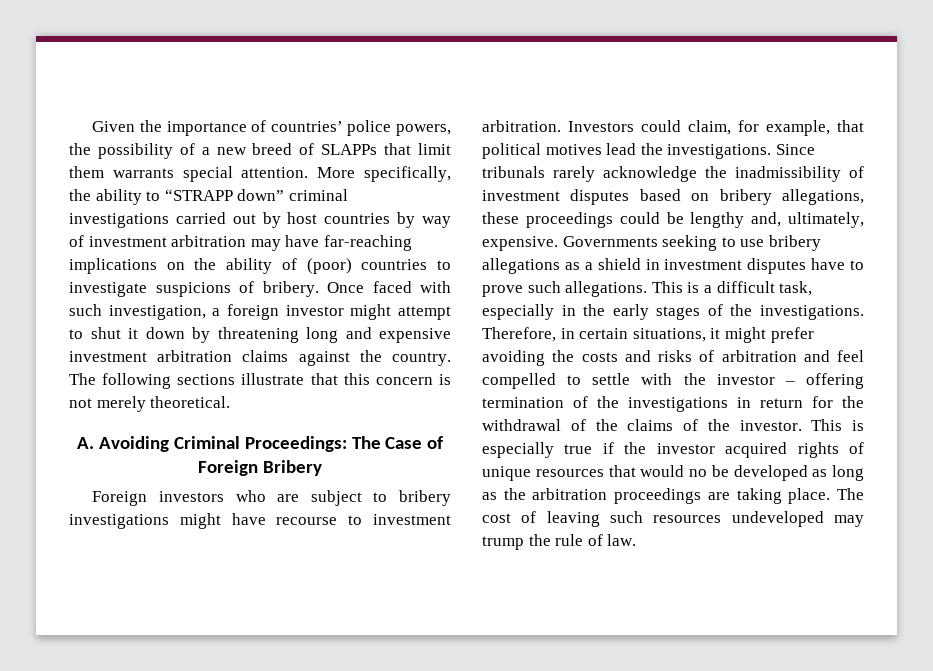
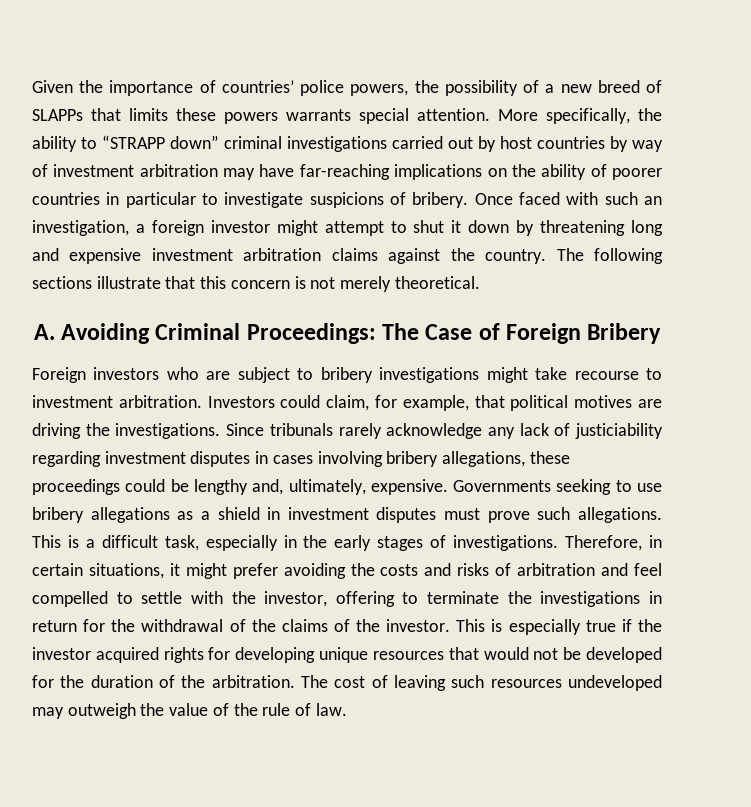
- Given the importance of countries’ police powers, the possibility of a new breed of SLAPPs that limit them warrants special attention.
+ Given the importance of countries’ police powers, the possibility of a new breed of SLAPPs that limits these powers warrants special attention.
- More specifically, the ability to “STRAPP down” criminal investigations carried out by host countries by way of investment arbitration may have far-reaching implications on the ability of (poor) countries to investigate suspicions of bribery.
+ More specifically, the ability to “STRAPP down” criminal investigations carried out by host countries by way of investment arbitration may have far-reaching implications on the ability of poorer countries in particular to investigate suspicions of bribery.
- Once faced with such investigation, a foreign investor might attempt to shut it down by threatening long and expensive investment arbitration claims against the country.
+ Once faced with such an investigation, a foreign investor might attempt to shut it down by threatening long and expensive investment arbitration claims against the country.
- Foreign investors who are subject to bribery investigations might have recourse to investment arbitration.
+ Foreign investors who are subject to bribery investigations might take recourse to investment arbitration.
- Investors could claim, for example, that political motives lead the investigations.
+ Investors could claim, for example, that political motives are driving the investigations.
- Since tribunals rarely acknowledge the inadmissibility of investment disputes based on bribery allegations, these proceedings could be lengthy and, ultimately, expensive.
+ Since tribunals rarely acknowledge any lack of justiciability regarding investment disputes in cases involving bribery allegations, these proceedings could be lengthy and, ultimately, expensive.
- Governments seeking to use bribery allegations as a shield in investment disputes have to prove such allegations.
+ Governments seeking to use bribery allegations as a shield in investment disputes must prove such allegations.
- This is a difficult task, especially in the early stages of the investigations.
+ This is a difficult task, especially in the early stages of investigations.
- Therefore, in certain situations, it might prefer avoiding the costs and risks of arbitration and feel compelled to settle with the investor – offering termination of the investigations in return for the withdrawal of the claims of the investor.
+ Therefore, in certain situations, it might prefer avoiding the costs and risks of arbitration and feel compelled to settle with the investor, offering to terminate the investigations in return for the withdrawal of the claims of the investor.
- This is especially true if the investor acquired rights of unique resources that would no be developed as long as the arbitration proceedings are taking place.
+ This is especially true if the investor acquired rights for developing unique resources that would not be developed for the duration of the arbitration.
- The cost of leaving such resources undeveloped may trump the rule of law.
+ The cost of leaving such resources undeveloped may outweigh the value of the rule of law.

